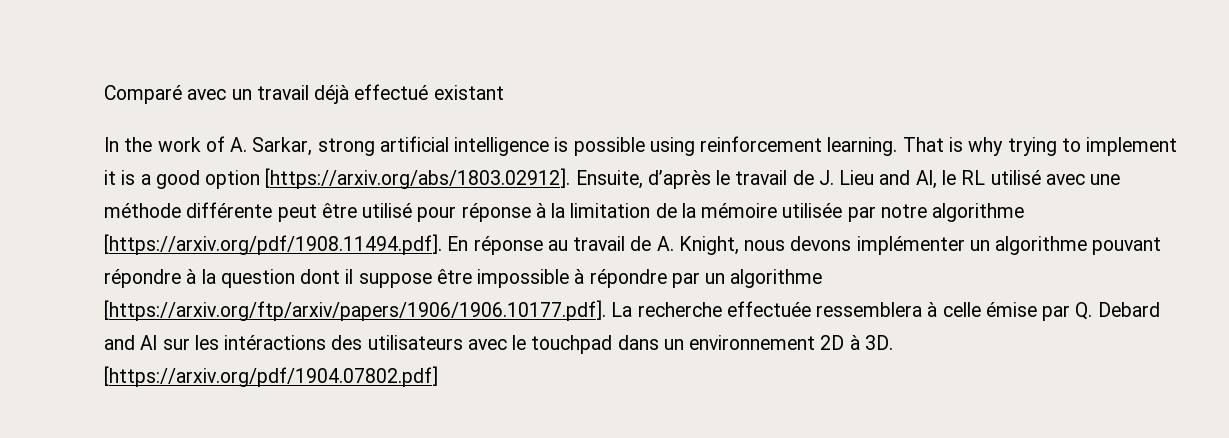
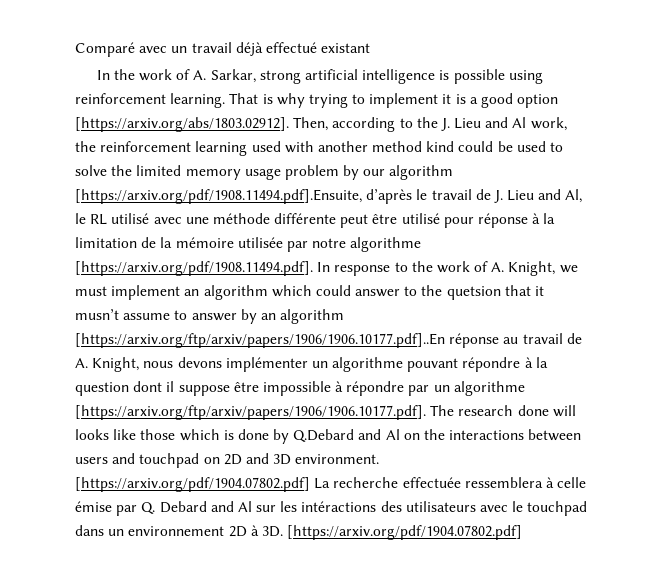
- That is why trying to implement it is a good option [https://arxiv.org/abs/1803.02912]. Ensuite, d’après le travail de J. Lieu and Al, le RL utilisé avec une méthode différente peut être utilisé pour réponse à la limitation de la mémoire utilisée par notre algorithme [https://arxiv.org/pdf/1908.11494.pdf]. En réponse au travail de A. Knight, nous devons implémenter un algorithme pouvant répondre à la question dont il suppose être impossible à répondre par un algorithme [https://arxiv.org/ftp/arxiv/papers/1906/1906.10177.pdf]. La recherche effectuée ressemblera à celle émise par Q. Debard and Al sur les intéractions des utilisateurs avec le touchpad dans un environnement 2D à 3D.
+ That is why trying to implement it is a good option [https://arxiv.org/abs/1803.02912]. Then, according to the J. Lieu and Al work, the reinforcement learning used with another method kind could be used to solve the limited memory usage problem by our algorithm [https://arxiv.org/pdf/1908.11494.pdf].Ensuite, d’après le travail de J. Lieu and Al, le RL utilisé avec une méthode différente peut être utilisé pour réponse à la limitation de la mémoire utilisée par notre algorithme [https://arxiv.org/pdf/1908.11494.pdf]. In response to the work of A. Knight, we must implement an algorithm which could answer to the quetsion that it musn’t assume to answer by an algorithm [https://arxiv.org/ftp/arxiv/papers/1906/1906.10177.pdf]..En réponse au travail de A. Knight, nous devons implémenter un algorithme pouvant répondre à la question dont il suppose être impossible à répondre par un algorithme [https://arxiv.org/ftp/arxiv/papers/1906/1906.10177.pdf]. The research done will looks like those which is done by Q.Debard and Al on the interactions between users and touchpad on 2D and 3D environment. [https://arxiv.org/pdf/1904.07802.pdf] La recherche effectuée ressemblera à celle émise par Q. Debard and Al sur les intéractions des utilisateurs avec le touchpad dans un environnement 2D à 3D.

